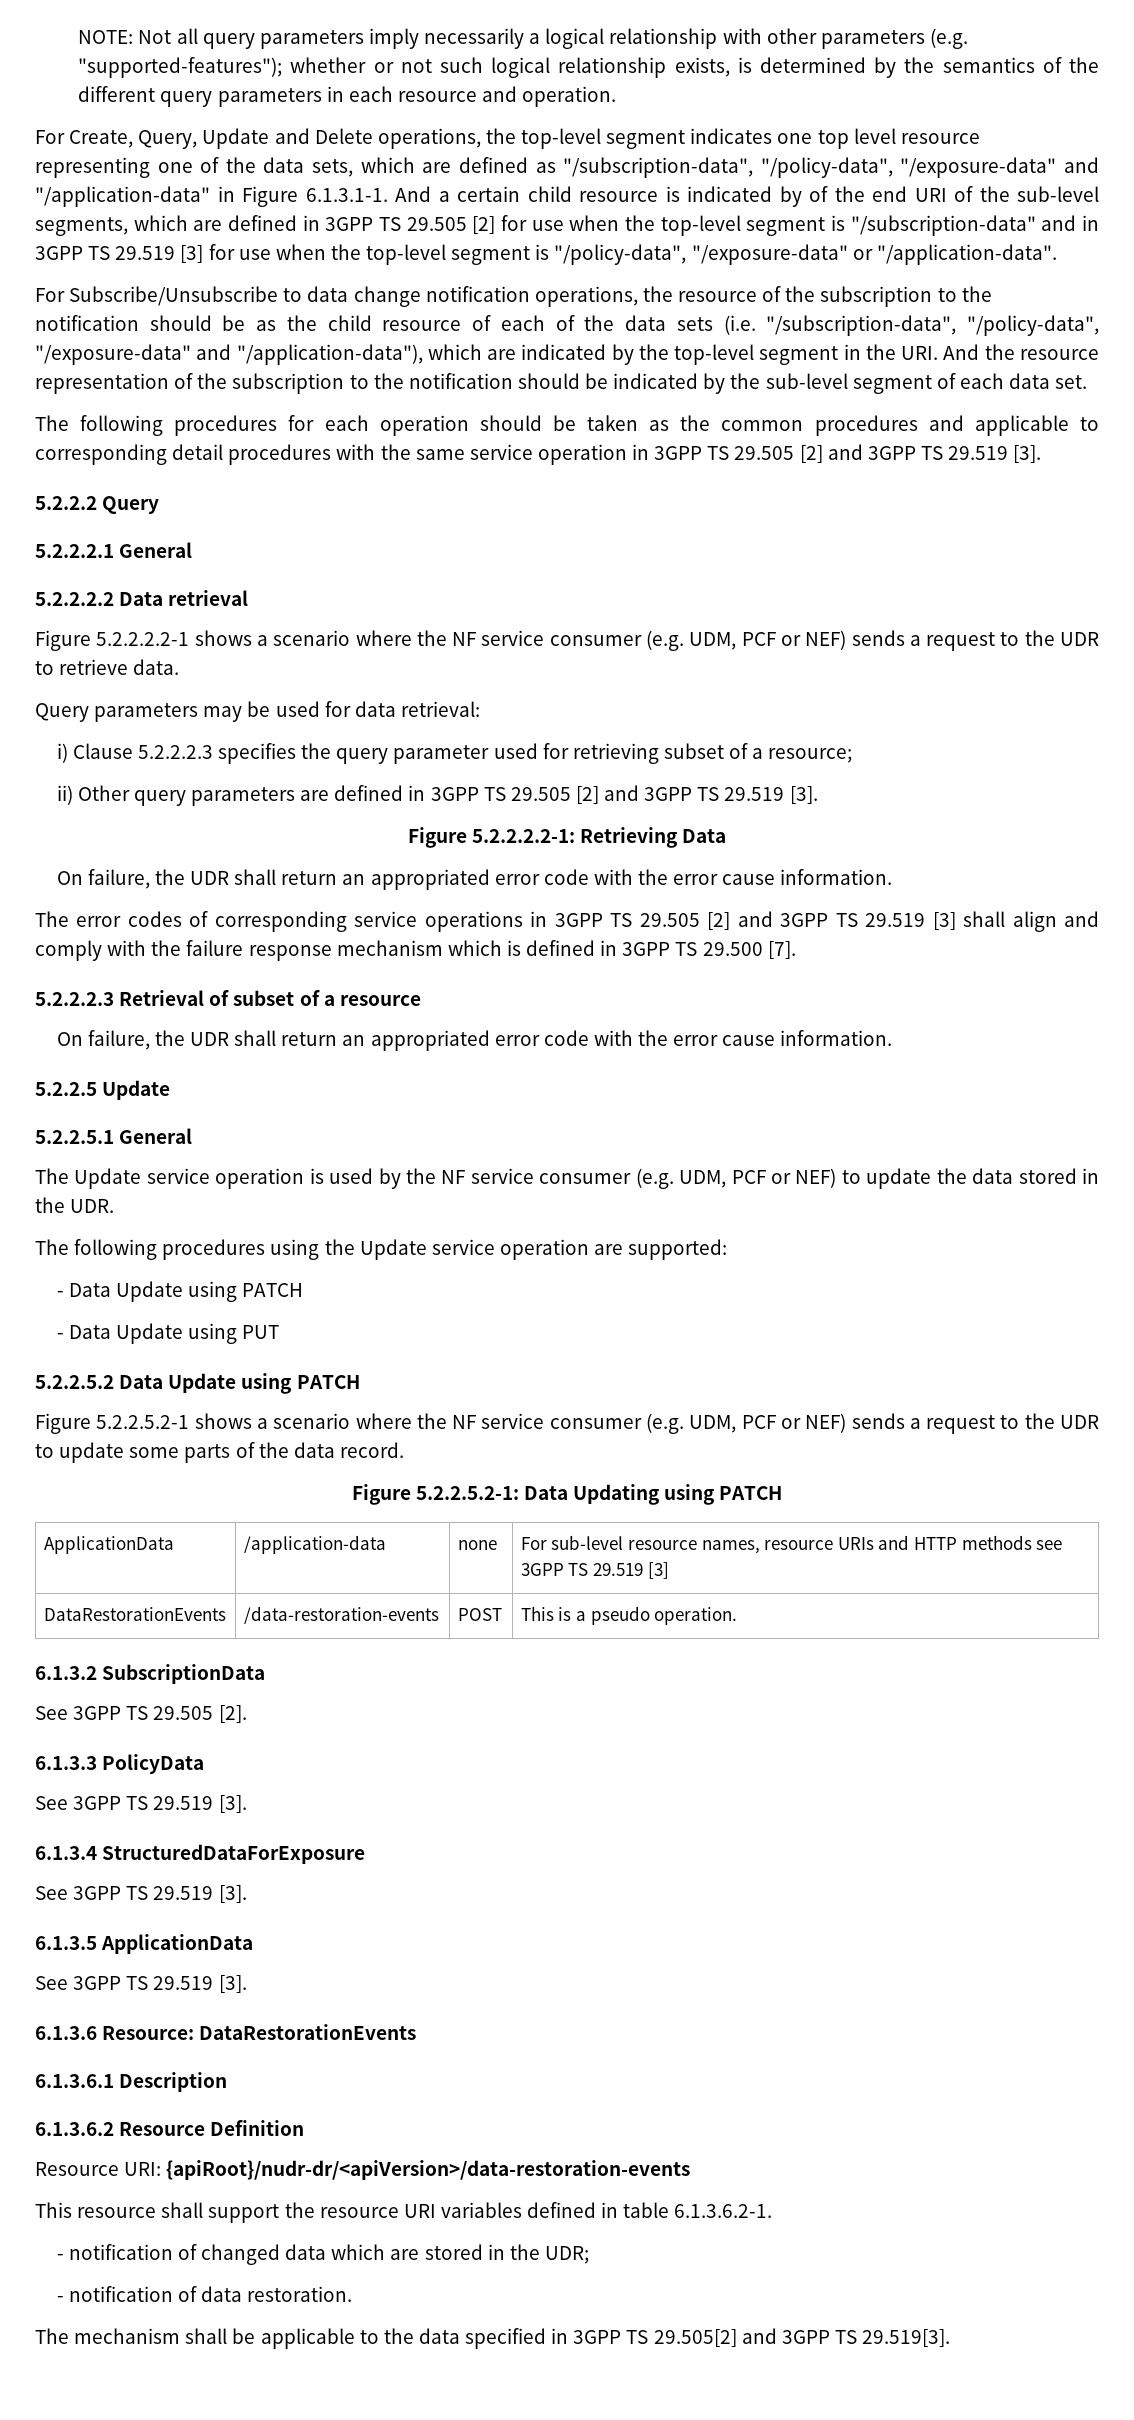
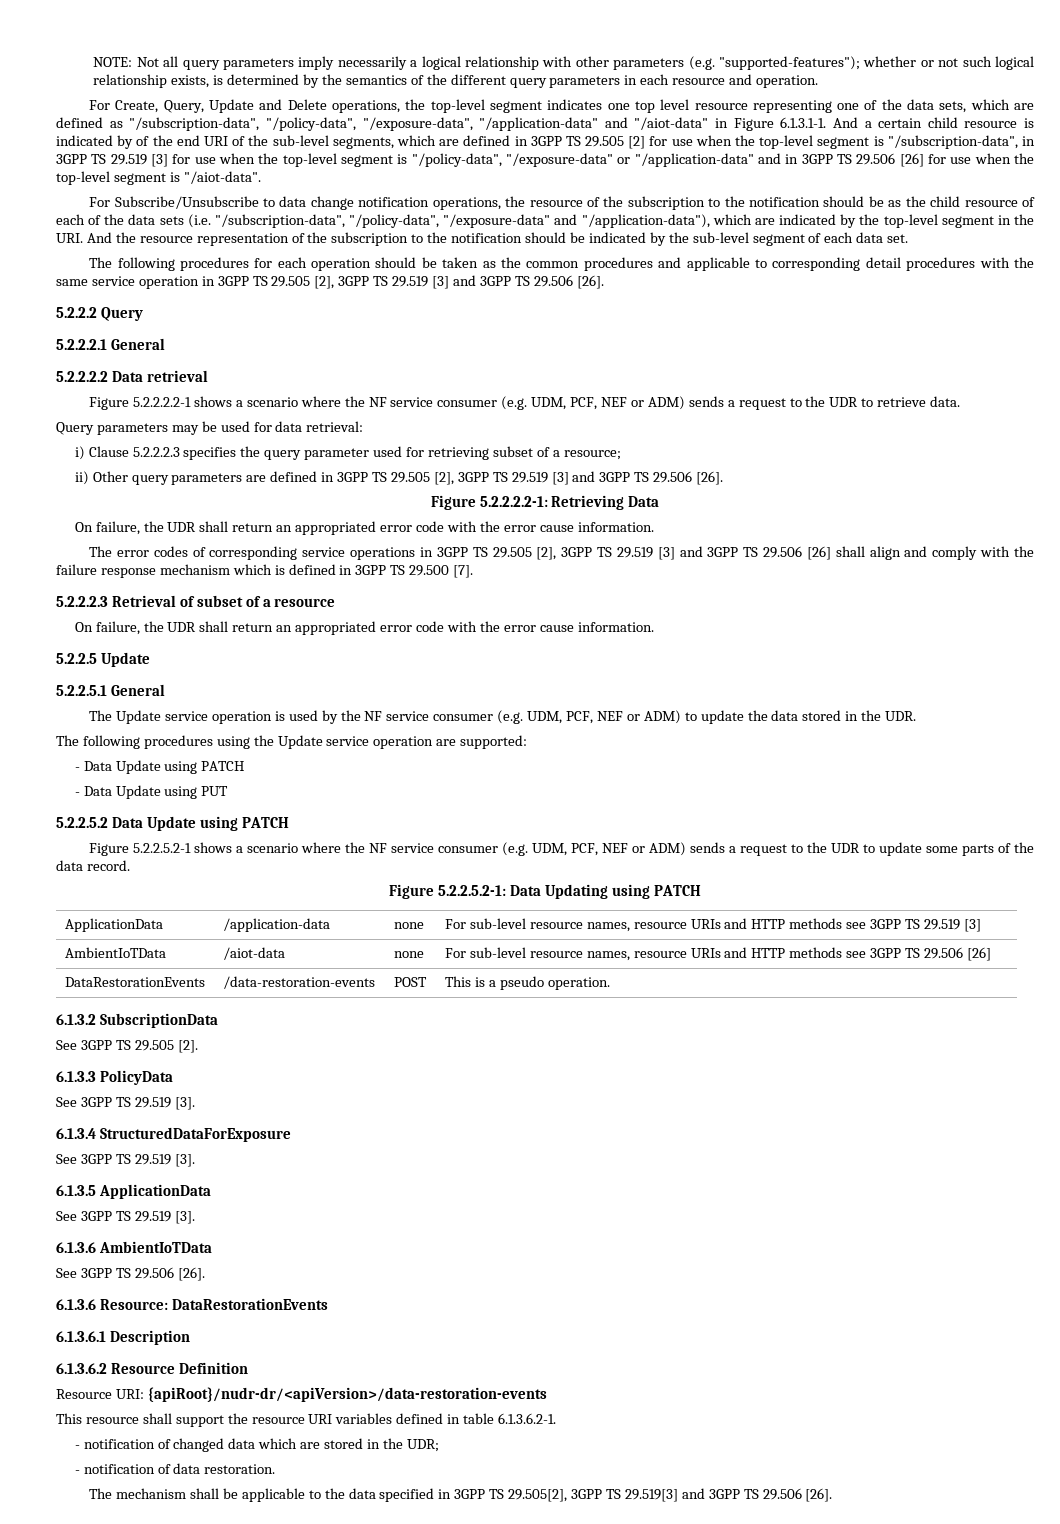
- For Create, Query, Update and Delete operations, the top-level segment indicates one top level resource representing one of the data sets, which are defined as "/subscription-data", "/policy-data", "/exposure-data" and "/application-data" in Figure 6.1.3.1-1. And a certain child resource is indicated by of the end URI of the sub-level segments, which are defined in 3GPP TS 29.505 [2] for use when the top-level segment is "/subscription-data" and in 3GPP TS 29.519 [3] for use when the top-level segment is "/policy-data", "/exposure-data" or "/application-data".
+ For Create, Query, Update and Delete operations, the top-level segment indicates one top level resource representing one of the data sets, which are defined as "/subscription-data", "/policy-data", "/exposure-data", "/application-data" and "/aiot-data" in Figure 6.1.3.1-1. And a certain child resource is indicated by of the end URI of the sub-level segments, which are defined in 3GPP TS 29.505 [2] for use when the top-level segment is "/subscription-data", in 3GPP TS 29.519 [3] for use when the top-level segment is "/policy-data", "/exposure-data" or "/application-data" and in 3GPP TS 29.506 [26] for use when the top-level segment is "/aiot-data".
- The following procedures for each operation should be taken as the common procedures and applicable to corresponding detail procedures with the same service operation in 3GPP TS 29.505 [2] and 3GPP TS 29.519 [3].
+ The following procedures for each operation should be taken as the common procedures and applicable to corresponding detail procedures with the same service operation in 3GPP TS 29.505 [2], 3GPP TS 29.519 [3] and 3GPP TS 29.506 [26].
- Figure 5.2.2.2.2-1 shows a scenario where the NF service consumer (e.g. UDM, PCF or NEF) sends a request to the UDR to retrieve data.
+ Figure 5.2.2.2.2-1 shows a scenario where the NF service consumer (e.g. UDM, PCF, NEF or ADM) sends a request to the UDR to retrieve data.
- ii) Other query parameters are defined in 3GPP TS 29.505 [2] and 3GPP TS 29.519 [3].
+ ii) Other query parameters are defined in 3GPP TS 29.505 [2], 3GPP TS 29.519 [3] and 3GPP TS 29.506 [26].
- The error codes of corresponding service operations in 3GPP TS 29.505 [2] and 3GPP TS 29.519 [3] shall align and comply with the failure response mechanism which is defined in 3GPP TS 29.500 [7].
+ The error codes of corresponding service operations in 3GPP TS 29.505 [2], 3GPP TS 29.519 [3] and 3GPP TS 29.506 [26] shall align and comply with the failure response mechanism which is defined in 3GPP TS 29.500 [7].
- The Update service operation is used by the NF service consumer (e.g. UDM, PCF or NEF) to update the data stored in the UDR.
+ The Update service operation is used by the NF service consumer (e.g. UDM, PCF, NEF or ADM) to update the data stored in the UDR.
- Figure 5.2.2.5.2-1 shows a scenario where the NF service consumer (e.g. UDM, PCF or NEF) sends a request to the UDR to update some parts of the data record.
+ Figure 5.2.2.5.2-1 shows a scenario where the NF service consumer (e.g. UDM, PCF, NEF or ADM) sends a request to the UDR to update some parts of the data record.
+ AmbientIoTData | /aiot-data | none | For sub-level resource names, resource URIs and HTTP methods see 3GPP TS 29.506 [26]
+ 6.1.3.6 AmbientIoTData
+ See 3GPP TS 29.506 [26].
- The mechanism shall be applicable to the data specified in 3GPP TS 29.505[2] and 3GPP TS 29.519[3].
+ The mechanism shall be applicable to the data specified in 3GPP TS 29.505[2], 3GPP TS 29.519[3] and 3GPP TS 29.506 [26].

